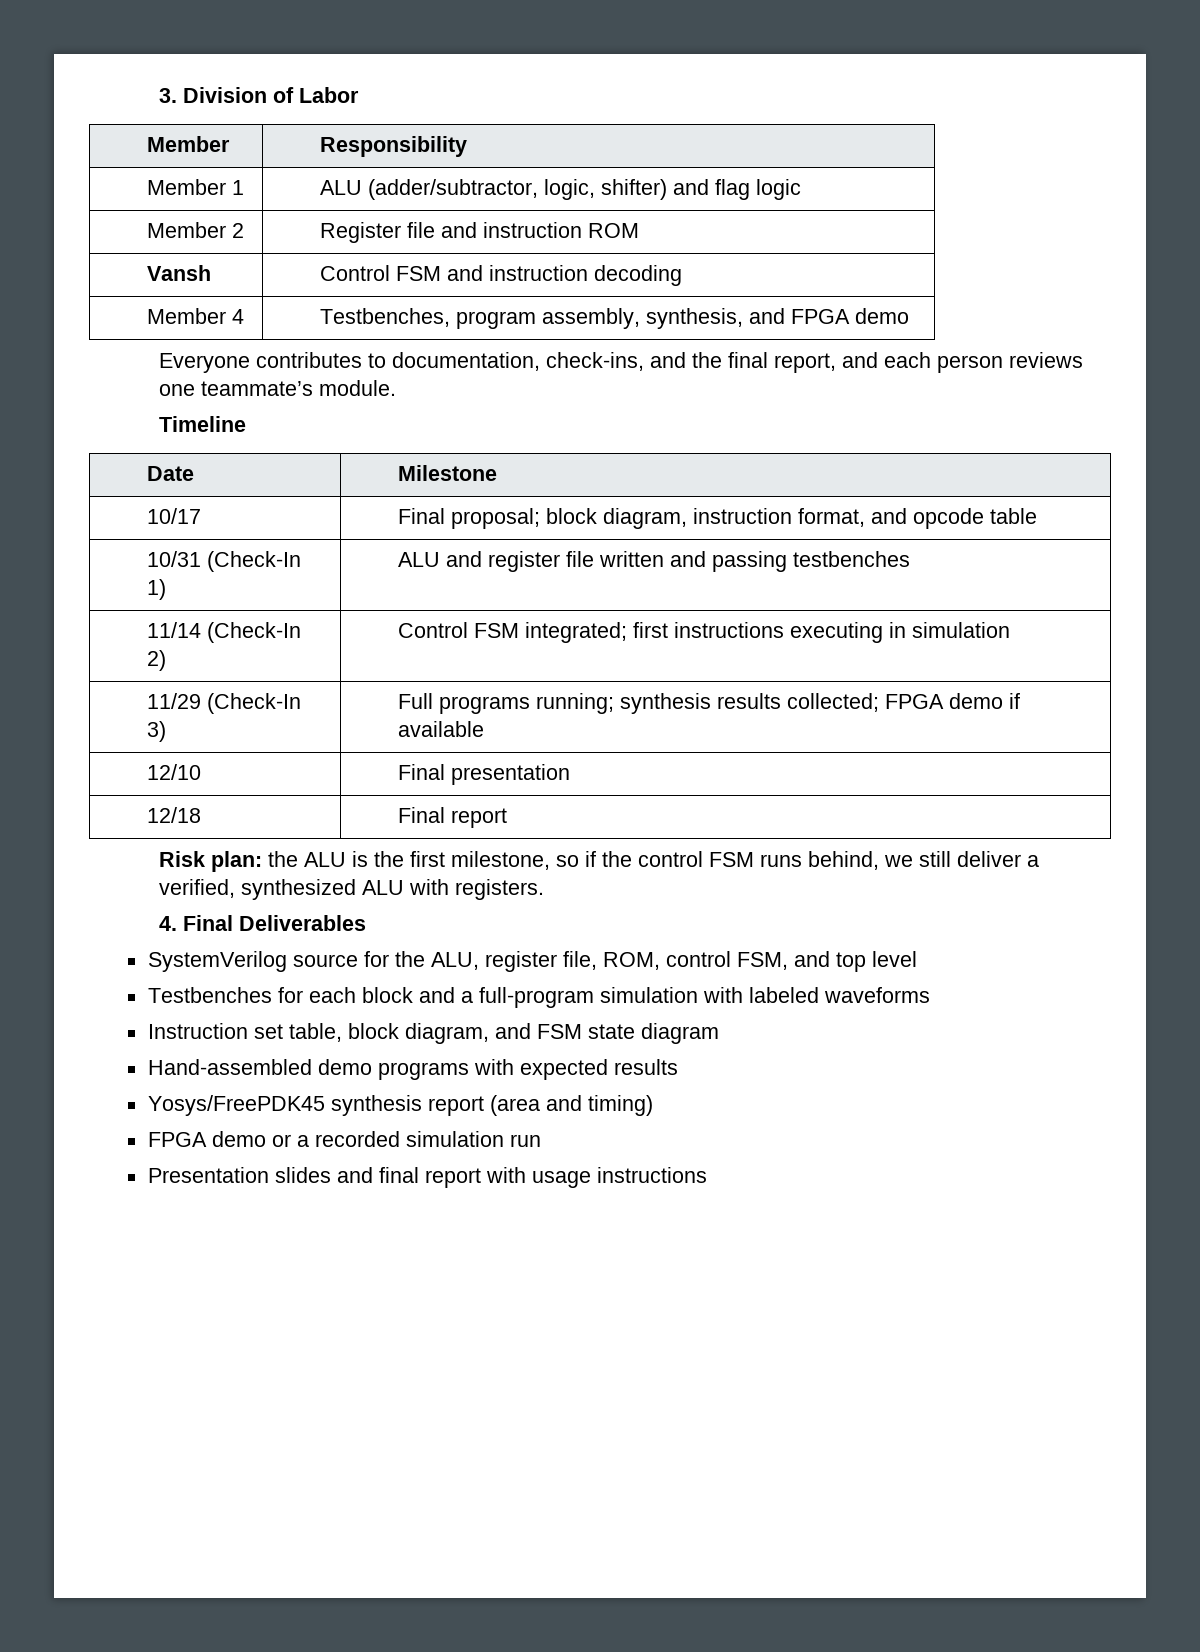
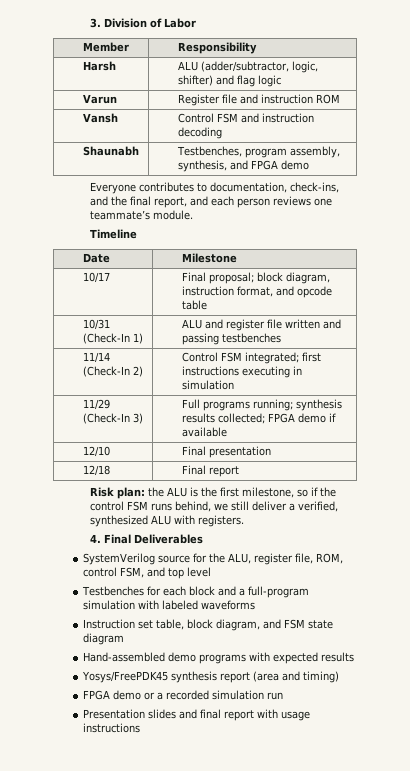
- Member 1 | ALU (adder/subtractor, logic, shifter) and flag logic
+ Harsh | ALU (adder/subtractor, logic, shifter) and flag logic
- Member 2 | Register file and instruction ROM
+ Varun | Register file and instruction ROM
- Member 4 | Testbenches, program assembly, synthesis, and FPGA demo
+ Shaunabh | Testbenches, program assembly, synthesis, and FPGA demo

